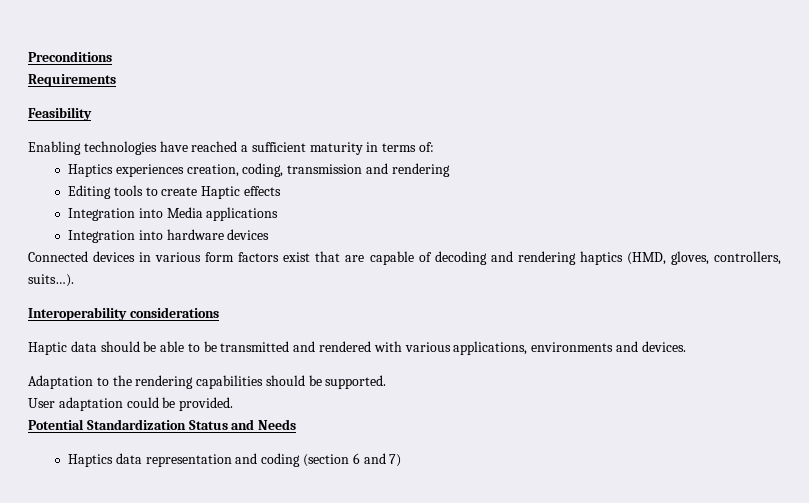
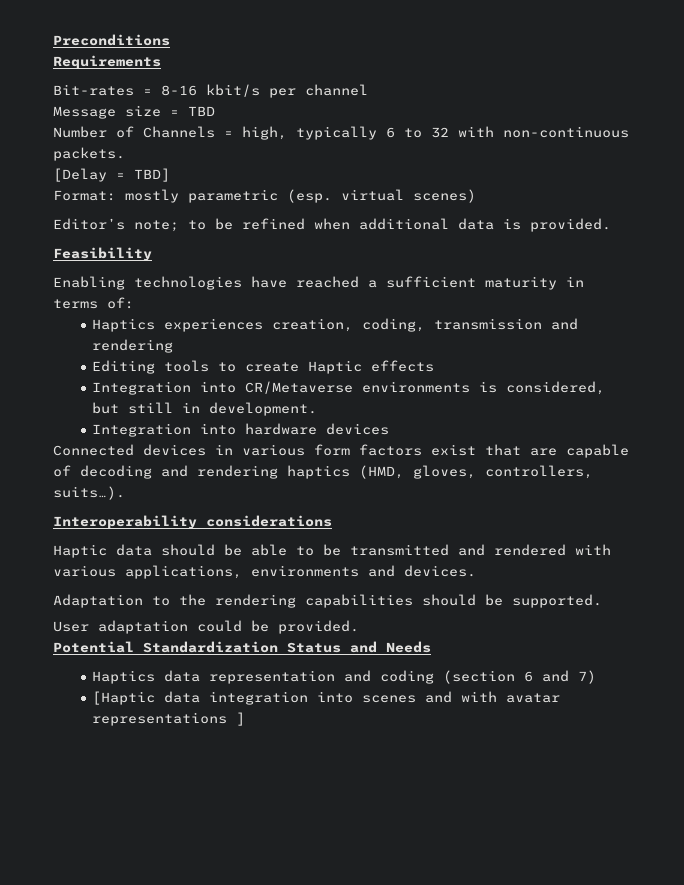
+ Bit-rates = 8-16 kbit/s per channel
+ Message size = TBD
+ Number of Channels = high, typically 6 to 32 with non-continuous packets.
+ [Delay = TBD]
+ Format: mostly parametric (esp. virtual scenes)
+ Editor’s note; to be refined when additional data is provided.
- Integration into Media applications
+ Integration into CR/Metaverse environments is considered, but still in development.
+ [Haptic data integration into scenes and with avatar representations ]

